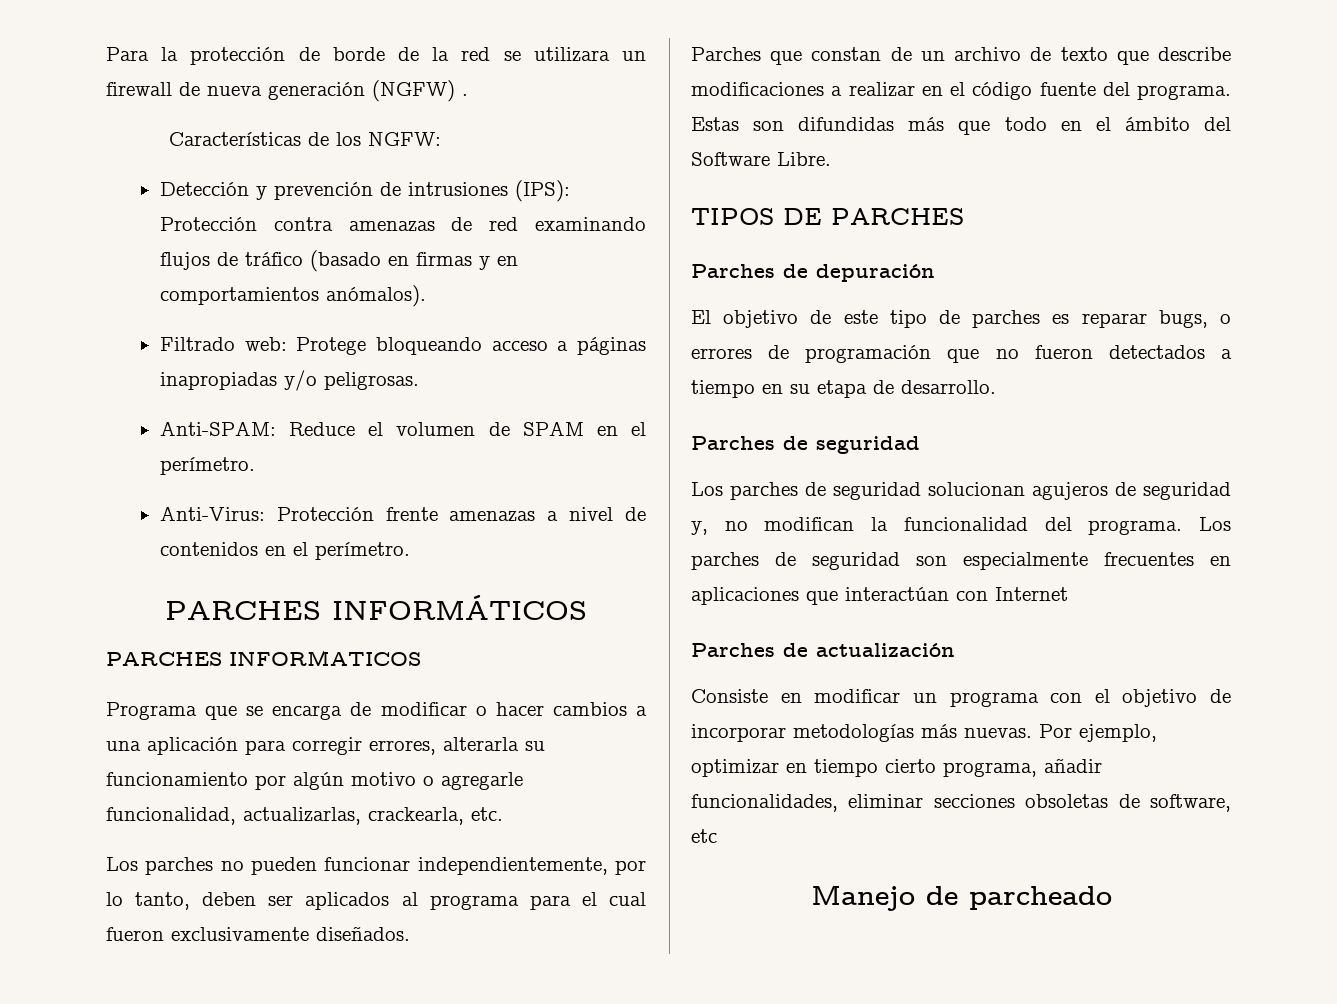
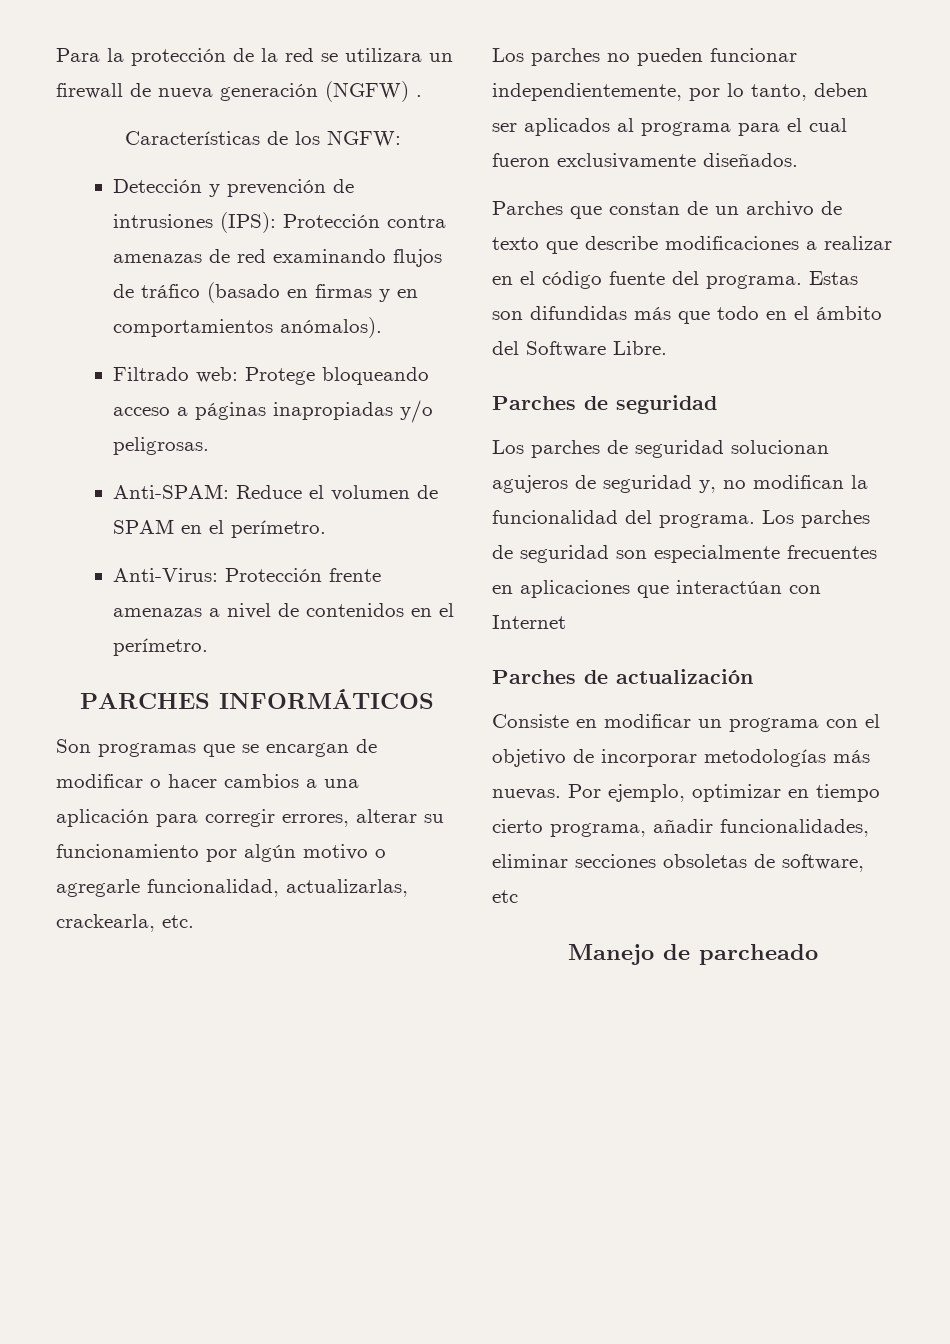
- Para la protección de borde de la red se utilizara un firewall de nueva generación (NGFW) .
+ Para la protección de la red se utilizara un firewall de nueva generación (NGFW) .
- PARCHES INFORMATICOS
- Programa que se encarga de modificar o hacer cambios a una aplicación para corregir errores, alterarla su funcionamiento por algún motivo o agregarle funcionalidad, actualizarlas, crackearla, etc.
+ Son programas que se encargan de modificar o hacer cambios a una aplicación para corregir errores, alterar su funcionamiento por algún motivo o agregarle funcionalidad, actualizarlas, crackearla, etc.
- TIPOS DE PARCHES
- Parches de depuración
- El objetivo de este tipo de parches es reparar bugs, o errores de programación que no fueron detectados a tiempo en su etapa de desarrollo.

